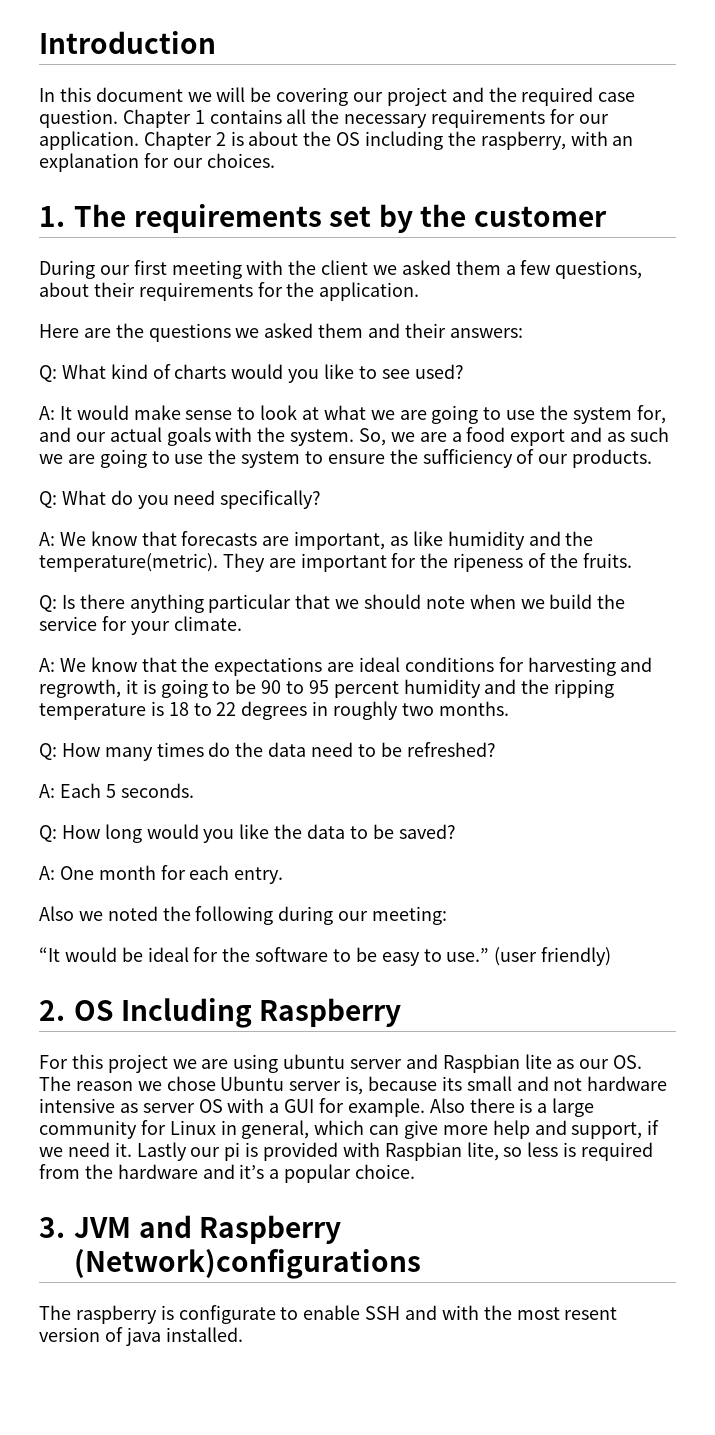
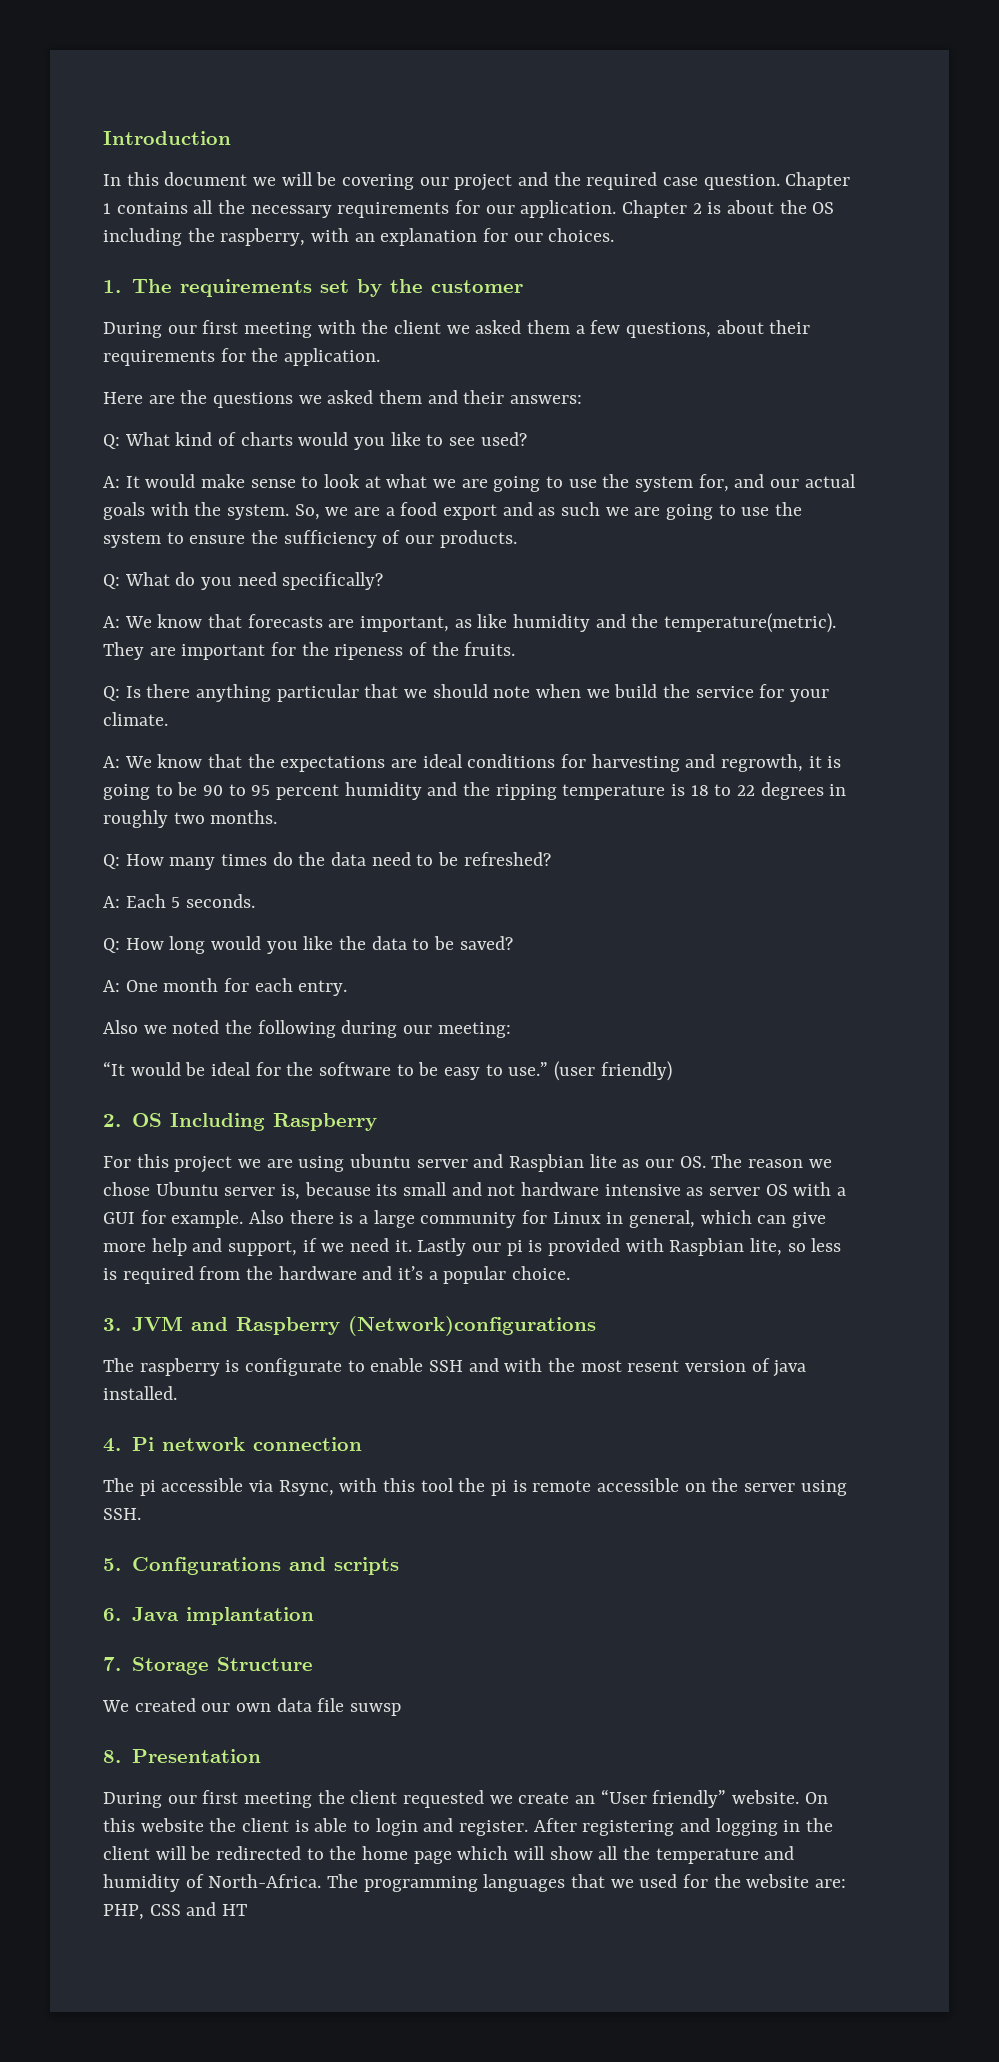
+ 4. Pi network connection
+ The pi accessible via Rsync, with this tool the pi is remote accessible on the server using SSH.
+ 5. Configurations and scripts
+ 6. Java implantation
+ 7. Storage Structure
+ We created our own data file suwsp
+ 8. Presentation
+ During our first meeting the client requested we create an “User friendly” website. On this website the client is able to login and register. After registering and logging in the client will be redirected to the home page which will show all the temperature and humidity of North-Africa. The programming languages that we used for the website are: PHP, CSS and HT

